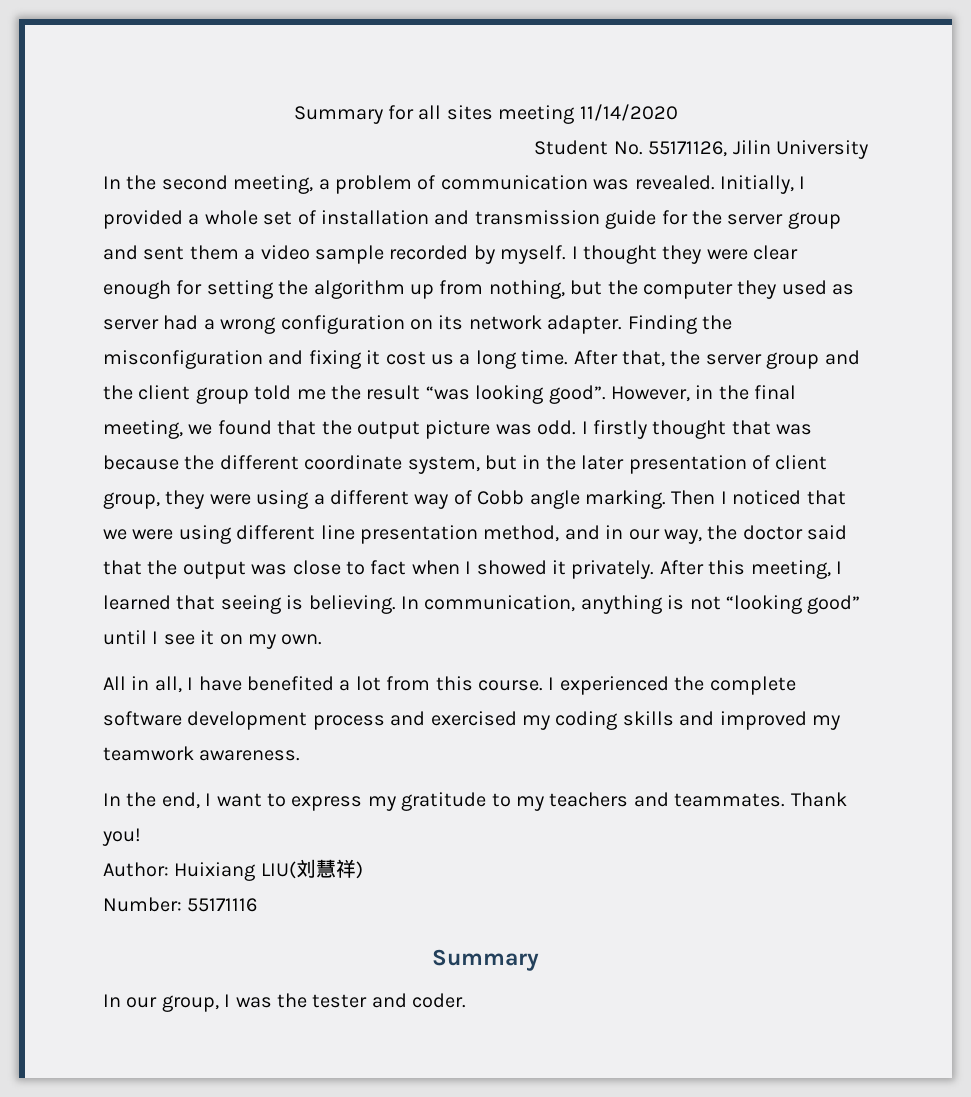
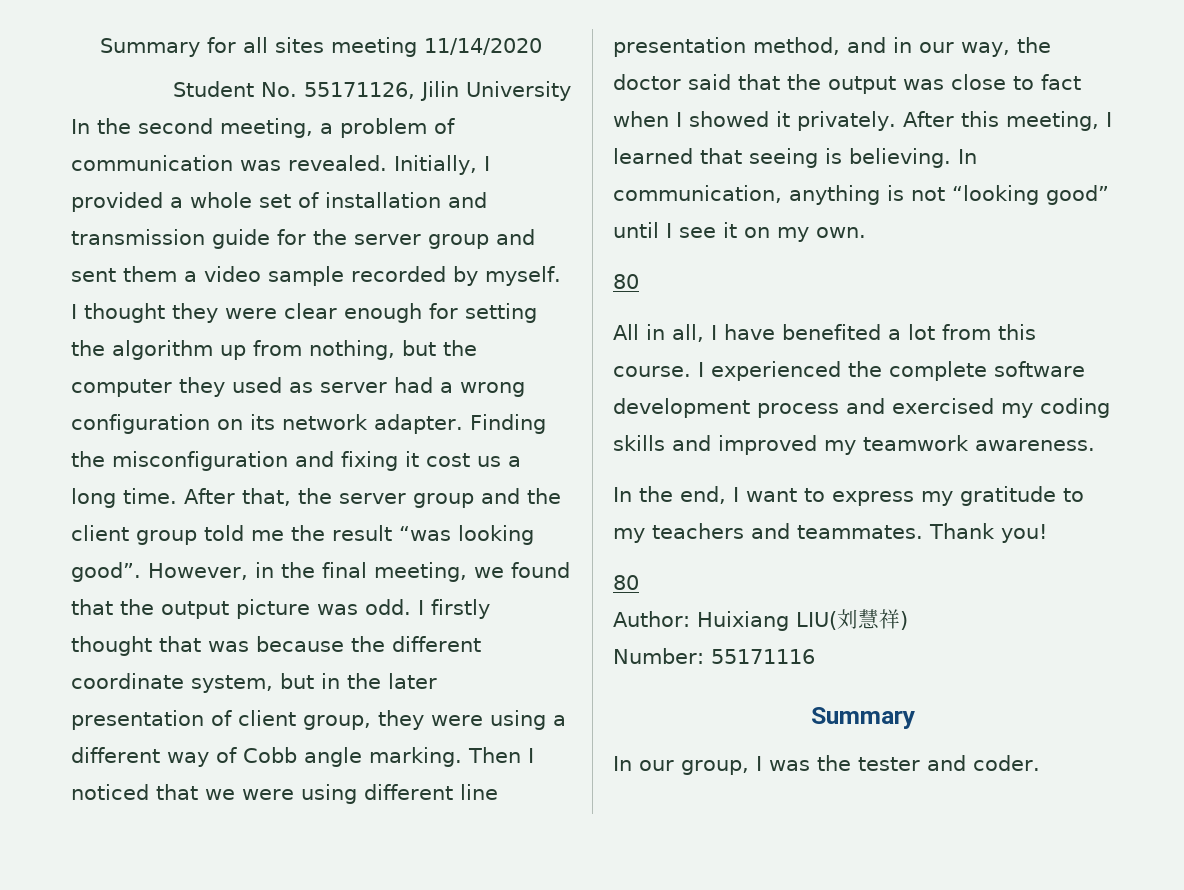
  In communication, anything is not “looking good” until I see it on my own.
+ 80
  Thank you!
+ 80

